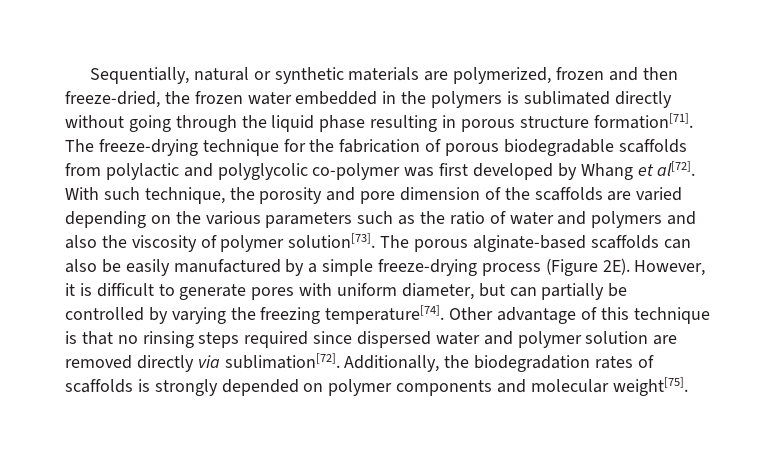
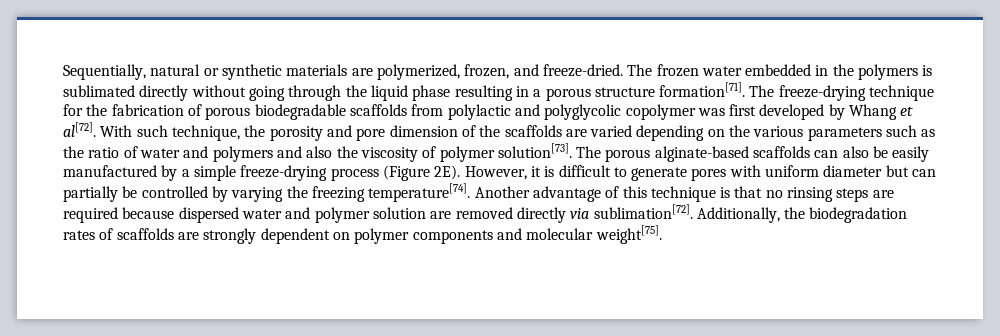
- Sequentially, natural or synthetic materials are polymerized, frozen and then freeze-dried, the frozen water embedded in the polymers is sublimated directly without going through the liquid phase resulting in porous structure formation[71].
+ Sequentially, natural or synthetic materials are polymerized, frozen, and freeze-dried. The frozen water embedded in the polymers is sublimated directly without going through the liquid phase resulting in a porous structure formation[71].
- The freeze-drying technique for the fabrication of porous biodegradable scaffolds from polylactic and polyglycolic co-polymer was first developed by Whang et al[72].
+ The freeze-drying technique for the fabrication of porous biodegradable scaffolds from polylactic and polyglycolic copolymer was first developed by Whang et al[72].
- However, it is difficult to generate pores with uniform diameter, but can partially be controlled by varying the freezing temperature[74].
+ However, it is difficult to generate pores with uniform diameter but can partially be controlled by varying the freezing temperature[74].
- Other advantage of this technique is that no rinsing steps required since dispersed water and polymer solution are removed directly via sublimation[72].
+ Another advantage of this technique is that no rinsing steps are required because dispersed water and polymer solution are removed directly via sublimation[72].
- Additionally, the biodegradation rates of scaffolds is strongly depended on polymer components and molecular weight[75].
+ Additionally, the biodegradation rates of scaffolds are strongly dependent on polymer components and molecular weight[75].

